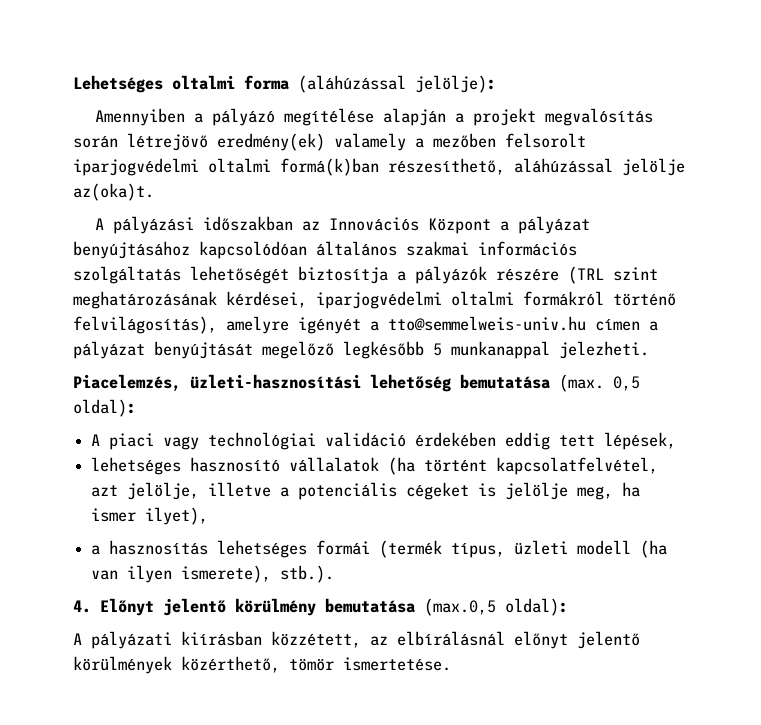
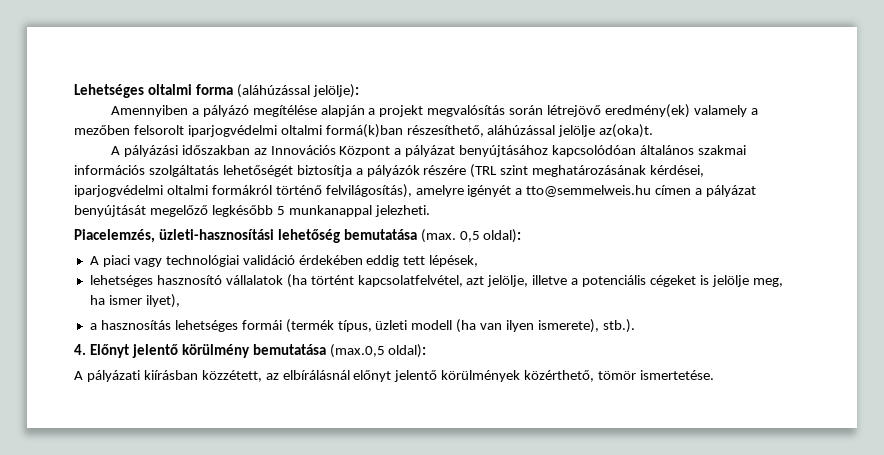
- A pályázási időszakban az Innovációs Központ a pályázat benyújtásához kapcsolódóan általános szakmai információs szolgáltatás lehetőségét biztosítja a pályázók részére (TRL szint meghatározásának kérdései, iparjogvédelmi oltalmi formákról történő felvilágosítás), amelyre igényét a tto@semmelweis-univ.hu címen a pályázat benyújtását megelőző legkésőbb 5 munkanappal jelezheti.
+ A pályázási időszakban az Innovációs Központ a pályázat benyújtásához kapcsolódóan általános szakmai információs szolgáltatás lehetőségét biztosítja a pályázók részére (TRL szint meghatározásának kérdései, iparjogvédelmi oltalmi formákról történő felvilágosítás), amelyre igényét a tto@semmelweis.hu címen a pályázat benyújtását megelőző legkésőbb 5 munkanappal jelezheti.

